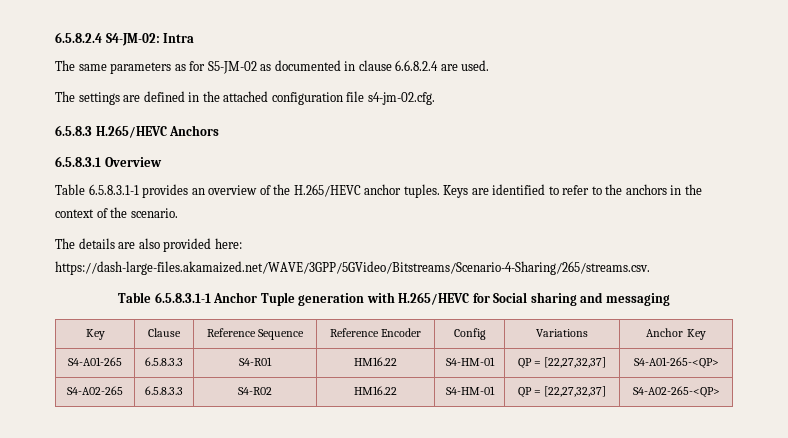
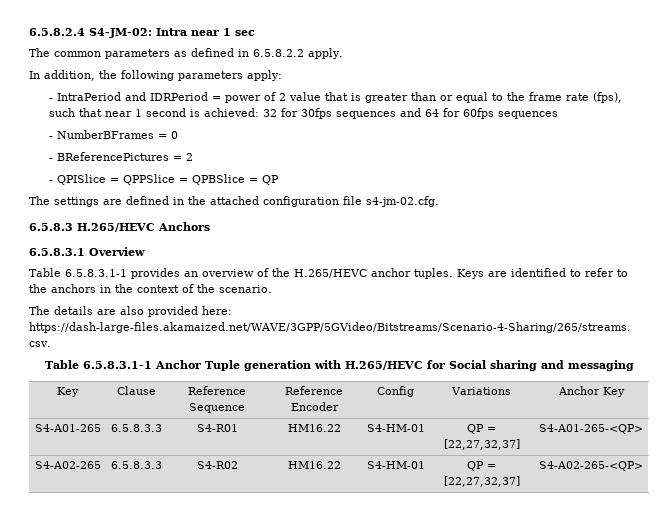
- 6.5.8.2.4 S4-JM-02: Intra
- The same parameters as for S5-JM-02 as documented in clause 6.6.8.2.4 are used.
+ 6.5.8.2.4 S4-JM-02: Intra near 1 sec
+ The common parameters as defined in 6.5.8.2.2 apply.
+ In addition, the following parameters apply:
+ - IntraPeriod and IDRPeriod = power of 2 value that is greater than or equal to the frame rate (fps), such that near 1 second is achieved: 32 for 30fps sequences and 64 for 60fps sequences
+ - NumberBFrames = 0
+ - BReferencePictures = 2
+ - QPISlice = QPPSlice = QPBSlice = QP

